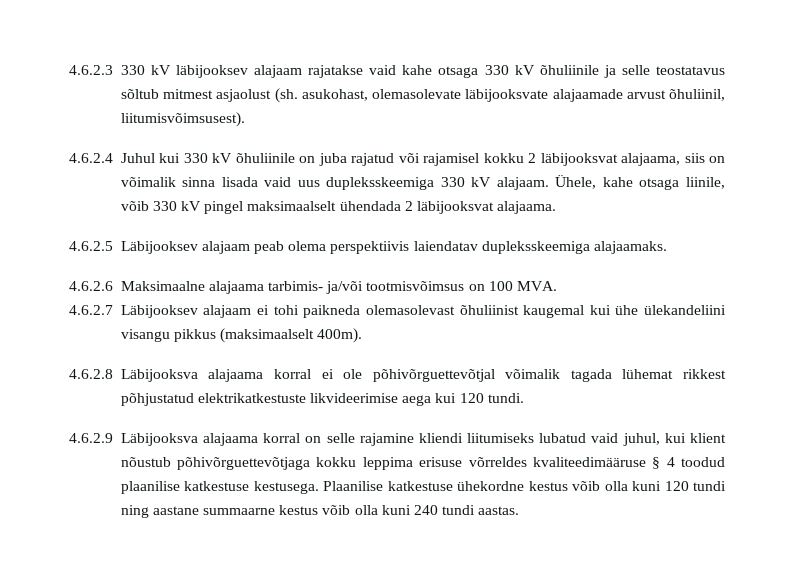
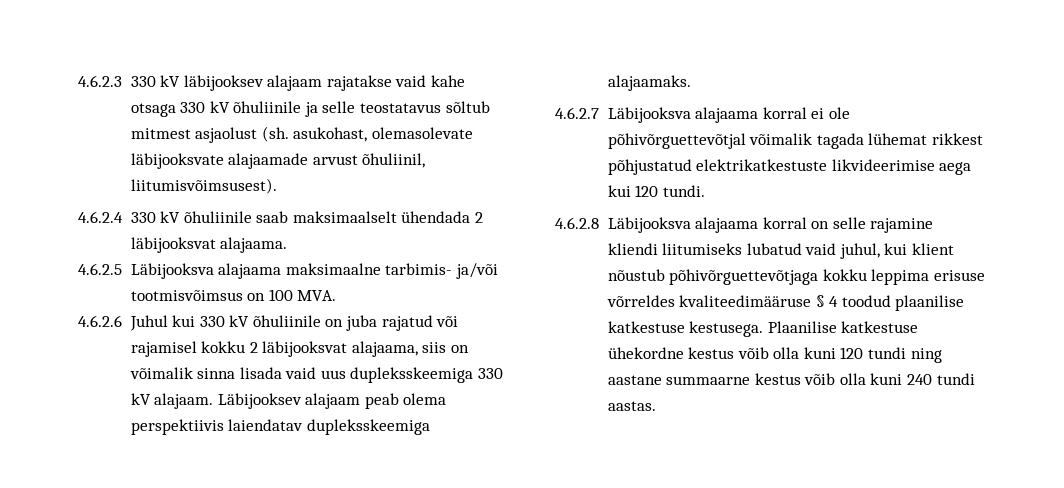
- 4.6.2.4 Juhul kui 330 kV õhuliinile on juba rajatud või rajamisel kokku 2 läbijooksvat alajaama, siis on võimalik sinna lisada vaid uus dupleksskeemiga 330 kV alajaam.
+ 4.6.2.4 330 kV õhuliinile saab maksimaalselt ühendada 2 läbijooksvat alajaama.
+ 4.6.2.5 Läbijooksva alajaama maksimaalne tarbimis- ja/või tootmisvõimsus on 100 MVA.
+ 4.6.2.6 Juhul kui 330 kV õhuliinile on juba rajatud või rajamisel kokku 2 läbijooksvat alajaama, siis on võimalik sinna lisada vaid uus dupleksskeemiga 330 kV alajaam.
- Ühele, kahe otsaga liinile, võib 330 kV pingel maksimaalselt ühendada 2 läbijooksvat alajaama.
- 4.6.2.5 Läbijooksev alajaam peab olema perspektiivis laiendatav dupleksskeemiga alajaamaks.
+ Läbijooksev alajaam peab olema perspektiivis laiendatav dupleksskeemiga alajaamaks.
- 4.6.2.6 Maksimaalne alajaama tarbimis- ja/või tootmisvõimsus on 100 MVA.
- 4.6.2.7 Läbijooksev alajaam ei tohi paikneda olemasolevast õhuliinist kaugemal kui ühe ülekandeliini visangu pikkus (maksimaalselt 400m).
- 4.6.2.8 Läbijooksva alajaama korral ei ole põhivõrguettevõtjal võimalik tagada lühemat rikkest põhjustatud elektrikatkestuste likvideerimise aega kui 120 tundi.
+ 4.6.2.7 Läbijooksva alajaama korral ei ole põhivõrguettevõtjal võimalik tagada lühemat rikkest põhjustatud elektrikatkestuste likvideerimise aega kui 120 tundi.
- 4.6.2.9 Läbijooksva alajaama korral on selle rajamine kliendi liitumiseks lubatud vaid juhul, kui klient nõustub põhivõrguettevõtjaga kokku leppima erisuse võrreldes kvaliteedimääruse § 4 toodud plaanilise katkestuse kestusega.
+ 4.6.2.8 Läbijooksva alajaama korral on selle rajamine kliendi liitumiseks lubatud vaid juhul, kui klient nõustub põhivõrguettevõtjaga kokku leppima erisuse võrreldes kvaliteedimääruse § 4 toodud plaanilise katkestuse kestusega.

